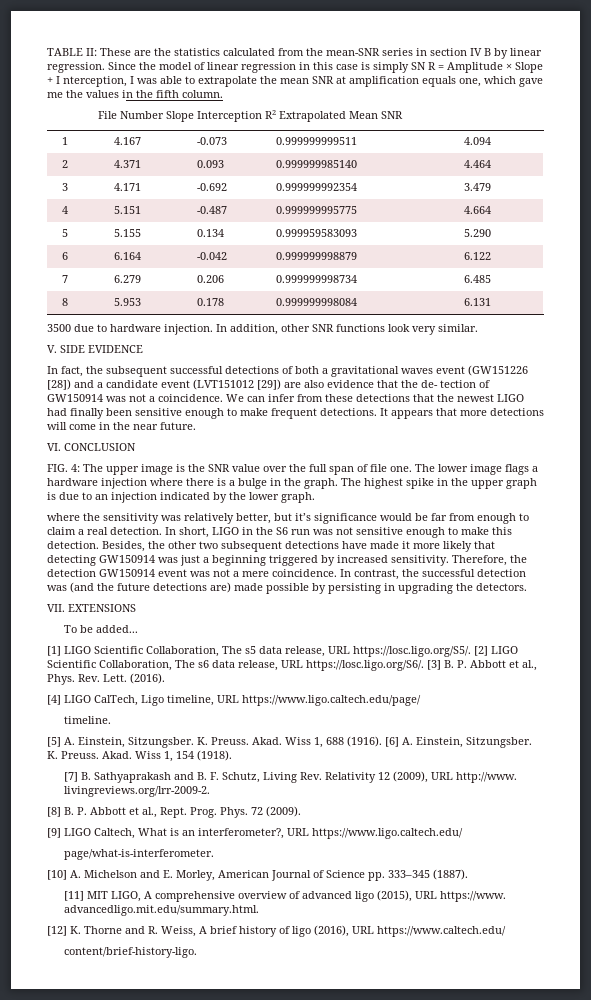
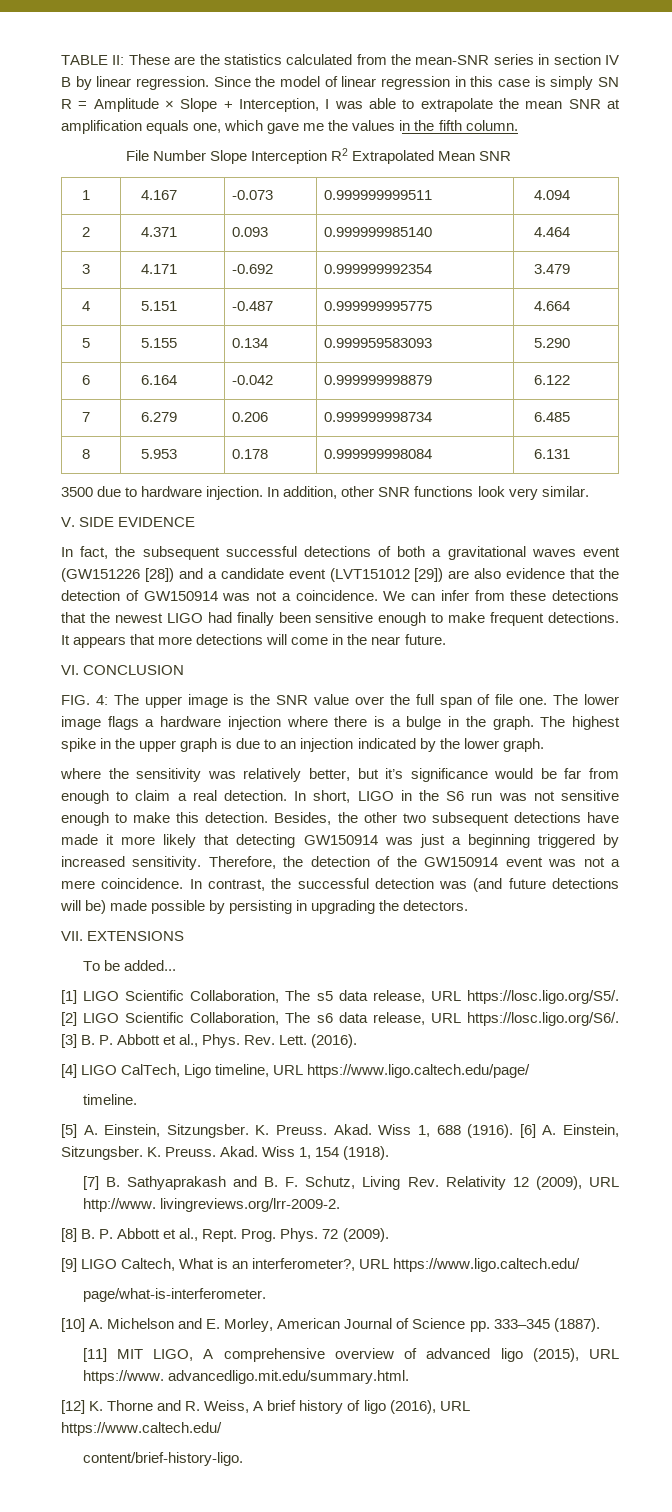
- Since the model of linear regression in this case is simply SN R = Amplitude × Slope + I nterception, I was able to extrapolate the mean SNR at amplification equals one, which gave me the values in the fifth column.
+ Since the model of linear regression in this case is simply SN R = Amplitude × Slope + Interception, I was able to extrapolate the mean SNR at amplification equals one, which gave me the values in the fifth column.
- In fact, the subsequent successful detections of both a gravitational waves event (GW151226 [28]) and a candidate event (LVT151012 [29]) are also evidence that the de- tection of GW150914 was not a coincidence.
+ In fact, the subsequent successful detections of both a gravitational waves event (GW151226 [28]) and a candidate event (LVT151012 [29]) are also evidence that the detection of GW150914 was not a coincidence.
- Therefore, the detection GW150914 event was not a mere coincidence.
+ Therefore, the detection of the GW150914 event was not a mere coincidence.
- In contrast, the successful detection was (and the future detections are) made possible by persisting in upgrading the detectors.
+ In contrast, the successful detection was (and future detections will be) made possible by persisting in upgrading the detectors.

